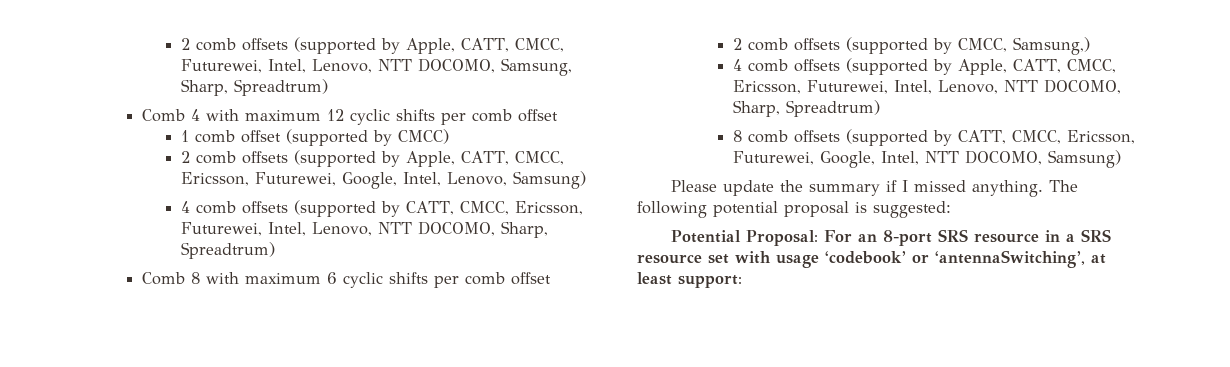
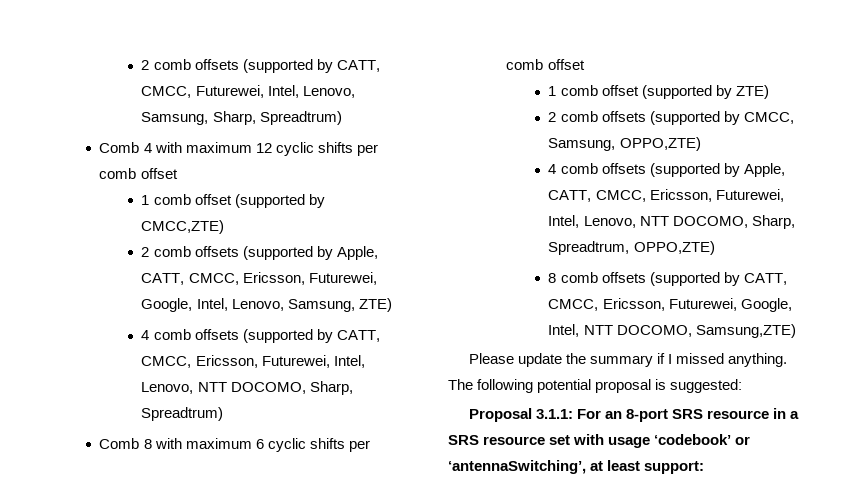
- 2 comb offsets (supported by Apple, CATT, CMCC, Futurewei, Intel, Lenovo, NTT DOCOMO, Samsung, Sharp, Spreadtrum)
+ 2 comb offsets (supported by CATT, CMCC, Futurewei, Intel, Lenovo, Samsung, Sharp, Spreadtrum)
- 1 comb offset (supported by CMCC)
+ 1 comb offset (supported by CMCC,ZTE)
- 2 comb offsets (supported by Apple, CATT, CMCC, Ericsson, Futurewei, Google, Intel, Lenovo, Samsung)
+ 2 comb offsets (supported by Apple, CATT, CMCC, Ericsson, Futurewei, Google, Intel, Lenovo, Samsung, ZTE)
+ 1 comb offset (supported by ZTE)
- 2 comb offsets (supported by CMCC, Samsung,)
+ 2 comb offsets (supported by CMCC, Samsung, OPPO,ZTE)
- 4 comb offsets (supported by Apple, CATT, CMCC, Ericsson, Futurewei, Intel, Lenovo, NTT DOCOMO, Sharp, Spreadtrum)
+ 4 comb offsets (supported by Apple, CATT, CMCC, Ericsson, Futurewei, Intel, Lenovo, NTT DOCOMO, Sharp, Spreadtrum, OPPO,ZTE)
- 8 comb offsets (supported by CATT, CMCC, Ericsson, Futurewei, Google, Intel, NTT DOCOMO, Samsung)
+ 8 comb offsets (supported by CATT, CMCC, Ericsson, Futurewei, Google, Intel, NTT DOCOMO, Samsung,ZTE)
- Potential Proposal: For an 8-port SRS resource in a SRS resource set with usage ‘codebook’ or ‘antennaSwitching’, at least support:
+ Proposal 3.1.1: For an 8-port SRS resource in a SRS resource set with usage ‘codebook’ or ‘antennaSwitching’, at least support:

